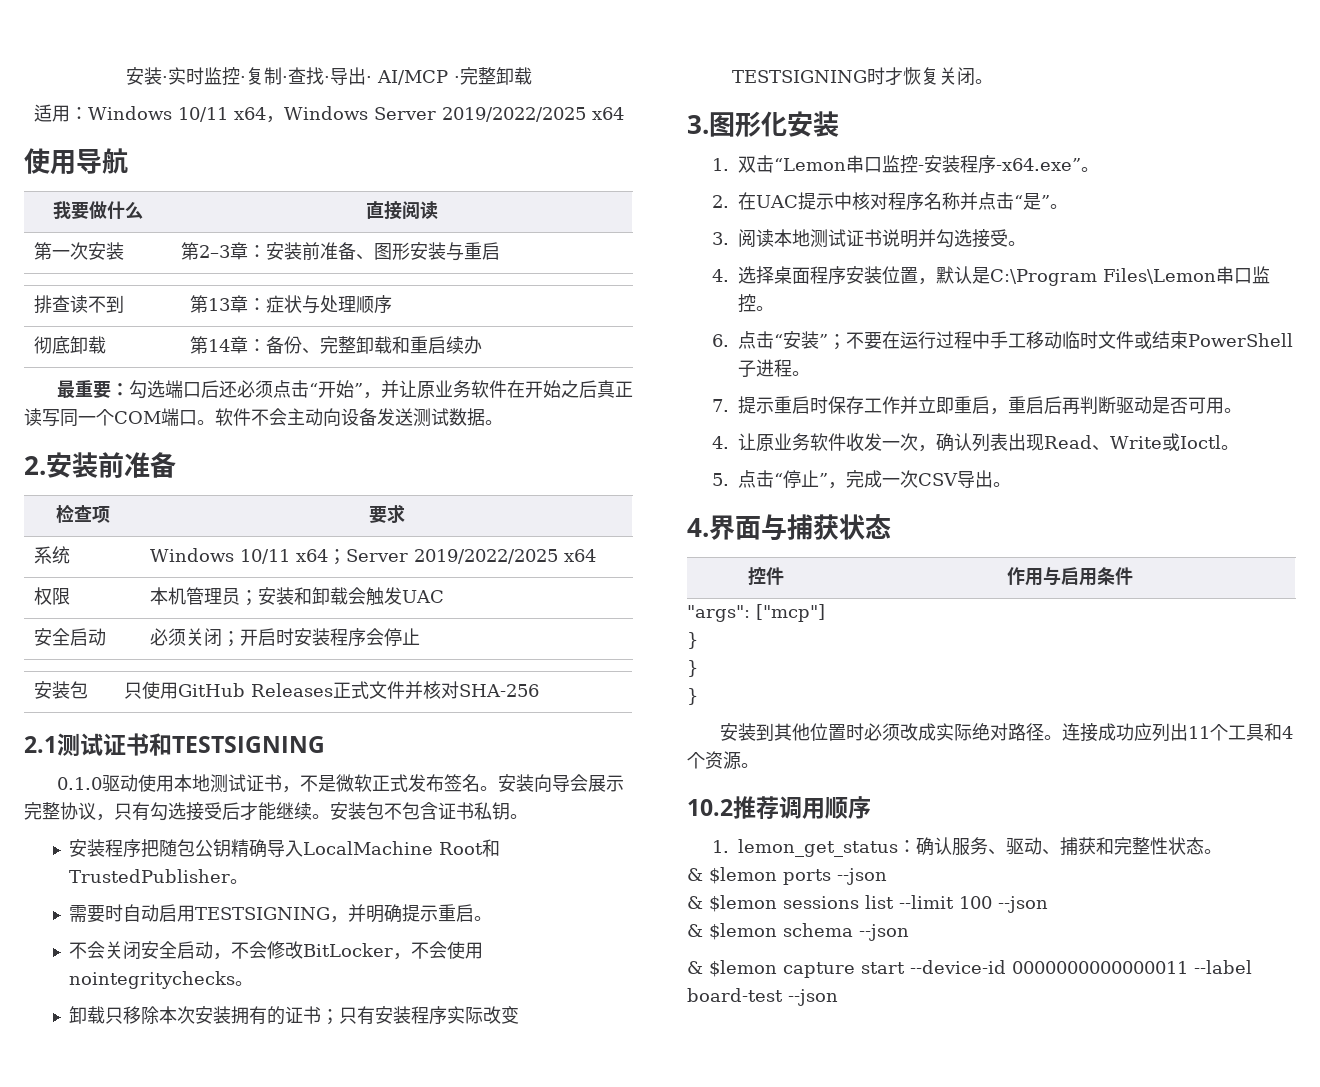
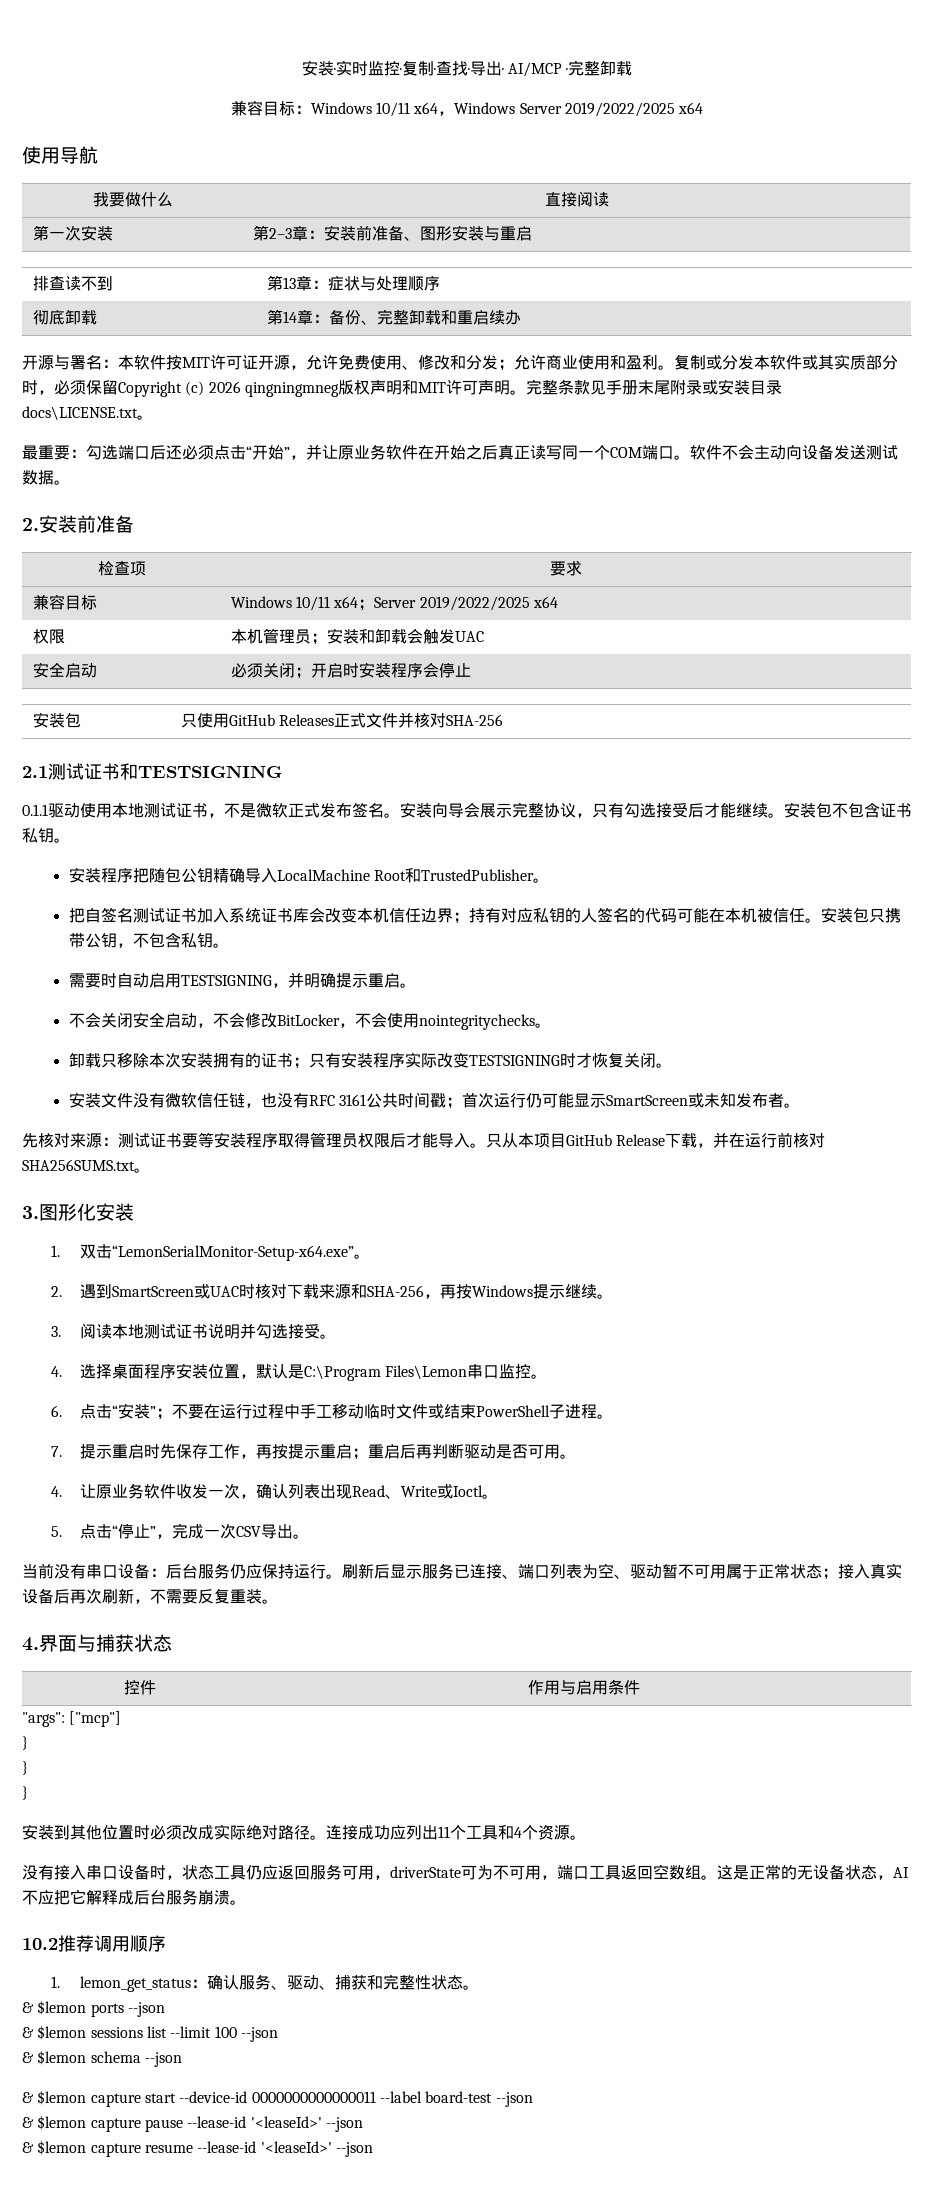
- 适用：Windows 10/11 x64，Windows Server 2019/2022/2025 x64
+ 兼容目标：Windows 10/11 x64，Windows Server 2019/2022/2025 x64
+ 开源与署名：本软件按MIT许可证开源，允许免费使用、修改和分发；允许商业使用和盈利。复制或分发本软件或其实质部分时，必须保留Copyright (c) 2026 qingningmneg版权声明和MIT许可声明。完整条款见手册末尾附录或安装目录docs\LICENSE.txt。
- 系统 | Windows 10/11 x64；Server 2019/2022/2025 x64
+ 兼容目标 | Windows 10/11 x64；Server 2019/2022/2025 x64
- 0.1.0驱动使用本地测试证书，不是微软正式发布签名。
+ 0.1.1驱动使用本地测试证书，不是微软正式发布签名。
+ 把自签名测试证书加入系统证书库会改变本机信任边界；持有对应私钥的人签名的代码可能在本机被信任。安装包只携带公钥，不包含私钥。
+ 安装文件没有微软信任链，也没有RFC 3161公共时间戳；首次运行仍可能显示SmartScreen或未知发布者。
+ 先核对来源：测试证书要等安装程序取得管理员权限后才能导入。只从本项目GitHub Release下载，并在运行前核对SHA256SUMS.txt。
- 1.双击“Lemon串口监控-安装程序-x64.exe”。
- 2.在UAC提示中核对程序名称并点击“是”。
+ 1.双击“LemonSerialMonitor-Setup-x64.exe”。
+ 2.遇到SmartScreen或UAC时核对下载来源和SHA-256，再按Windows提示继续。
- 7.提示重启时保存工作并立即重启，重启后再判断驱动是否可用。
+ 7.提示重启时先保存工作，再按提示重启；重启后再判断驱动是否可用。
+ 当前没有串口设备：后台服务仍应保持运行。刷新后显示服务已连接、端口列表为空、驱动暂不可用属于正常状态；接入真实设备后再次刷新，不需要反复重装。
+ 没有接入串口设备时，状态工具仍应返回服务可用，driverState可为不可用，端口工具返回空数组。这是正常的无设备状态，AI不应把它解释成后台服务崩溃。
+ & $lemon capture pause --lease-id '<leaseId>' --json
+ & $lemon capture resume --lease-id '<leaseId>' --json

